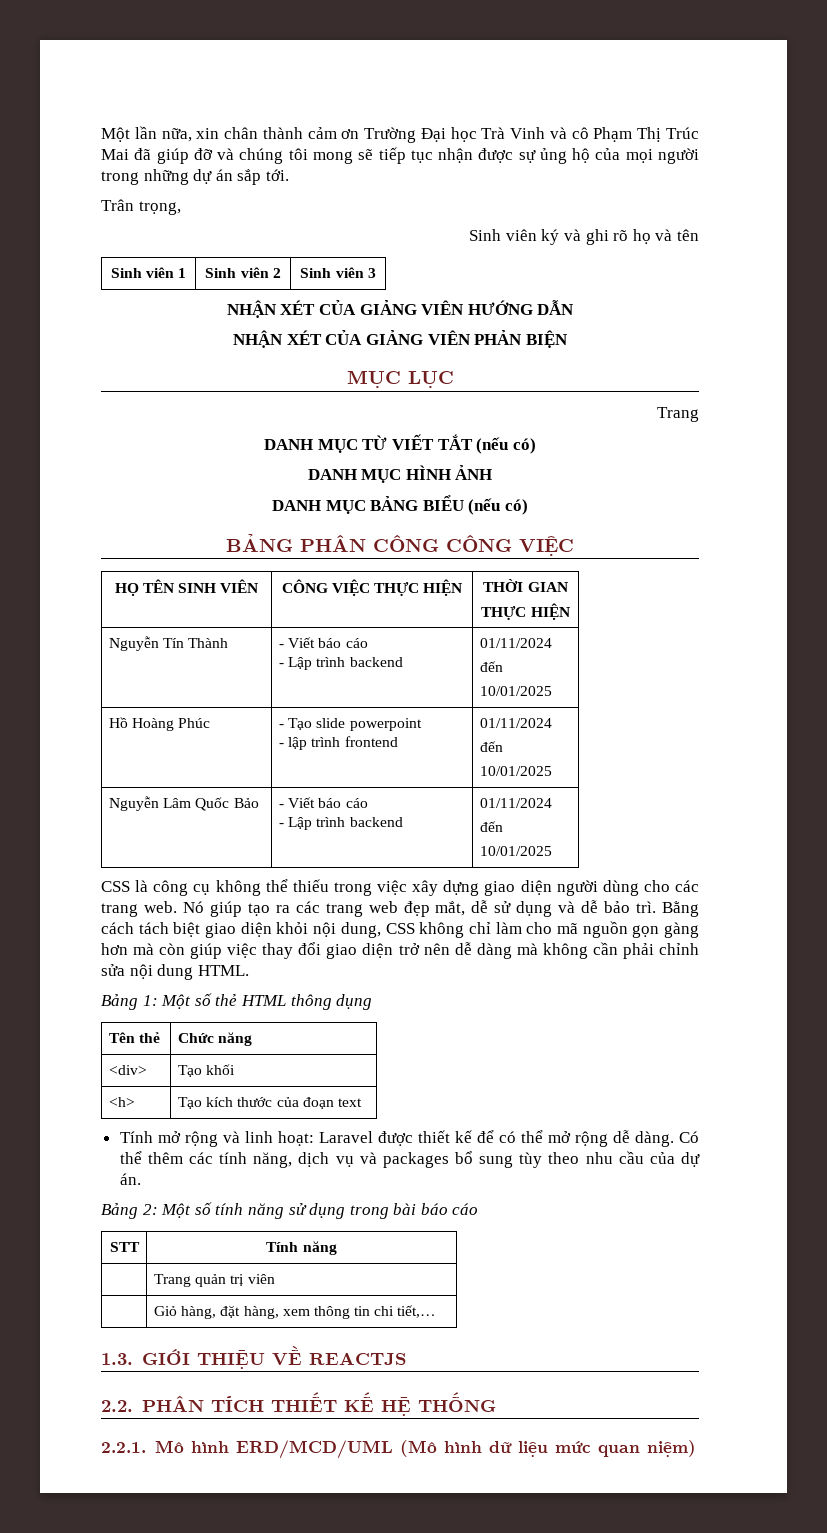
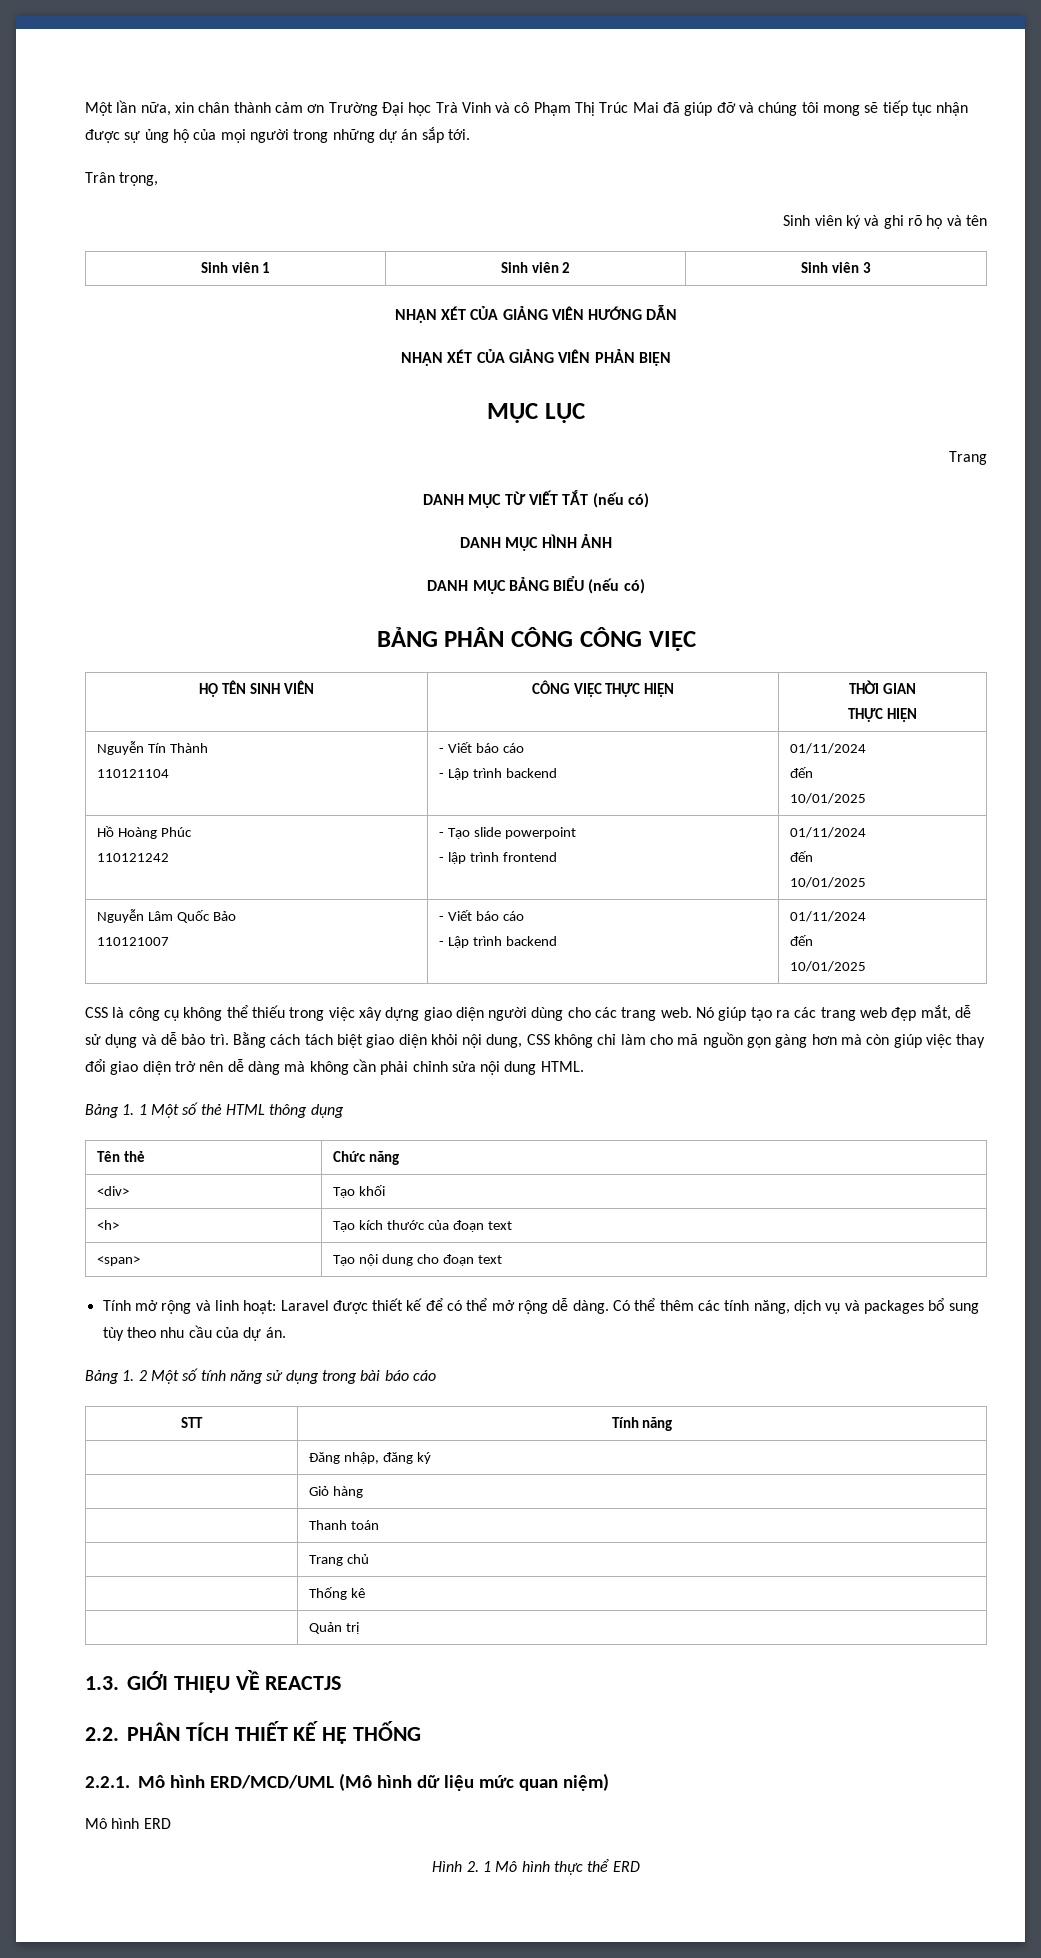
- Nguyễn Tín Thành | - Viết báo cáo
+ Nguyễn Tín Thành
+ 110121104 | - Viết báo cáo
- Hồ Hoàng Phúc | - Tạo slide powerpoint
+ Hồ Hoàng Phúc
+ 110121242 | - Tạo slide powerpoint
- Nguyễn Lâm Quốc Bảo | - Viết báo cáo
+ Nguyễn Lâm Quốc Bảo
+ 110121007 | - Viết báo cáo
- Bảng 1: Một số thẻ HTML thông dụng
+ Bảng 1. 1 Một số thẻ HTML thông dụng
+ <span> | Tạo nội dung cho đoạn text
- Bảng 2: Một số tính năng sử dụng trong bài báo cáo
+ Bảng 1. 2 Một số tính năng sử dụng trong bài báo cáo
- | Trang quản trị viên
- | Giỏ hàng, đặt hàng, xem thông tin chi tiết,…
+ | Đăng nhập, đăng ký
+ | Giỏ hàng
+ | Thanh toán
+ | Trang chủ
+ | Thống kê
+ | Quản trị
+ Mô hình ERD
+ Hình 2. 1 Mô hình thực thể ERD

